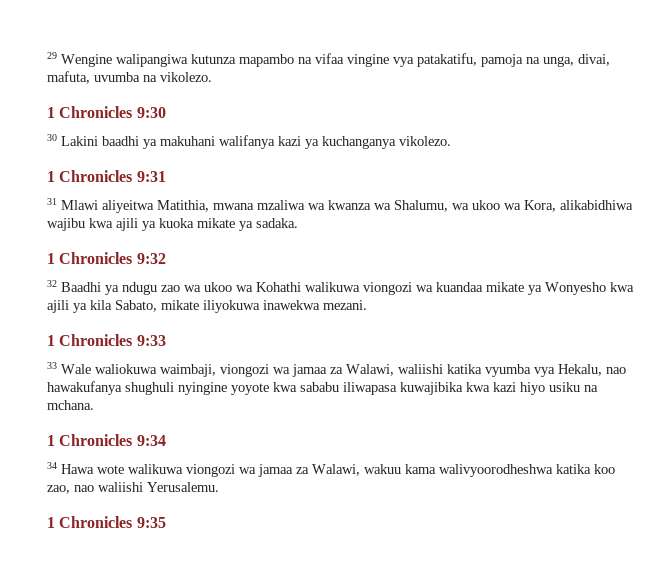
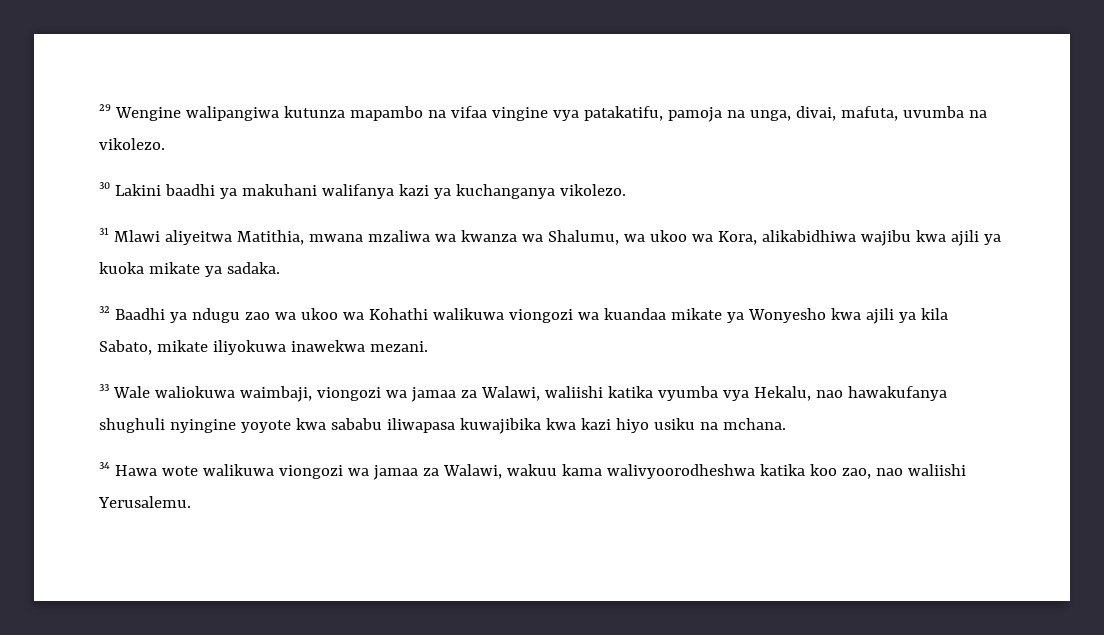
- 1 Chronicles 9:30
- 1 Chronicles 9:31
- 1 Chronicles 9:32
- 1 Chronicles 9:33
- 1 Chronicles 9:34
- 1 Chronicles 9:35

